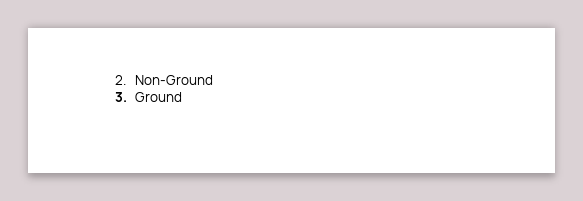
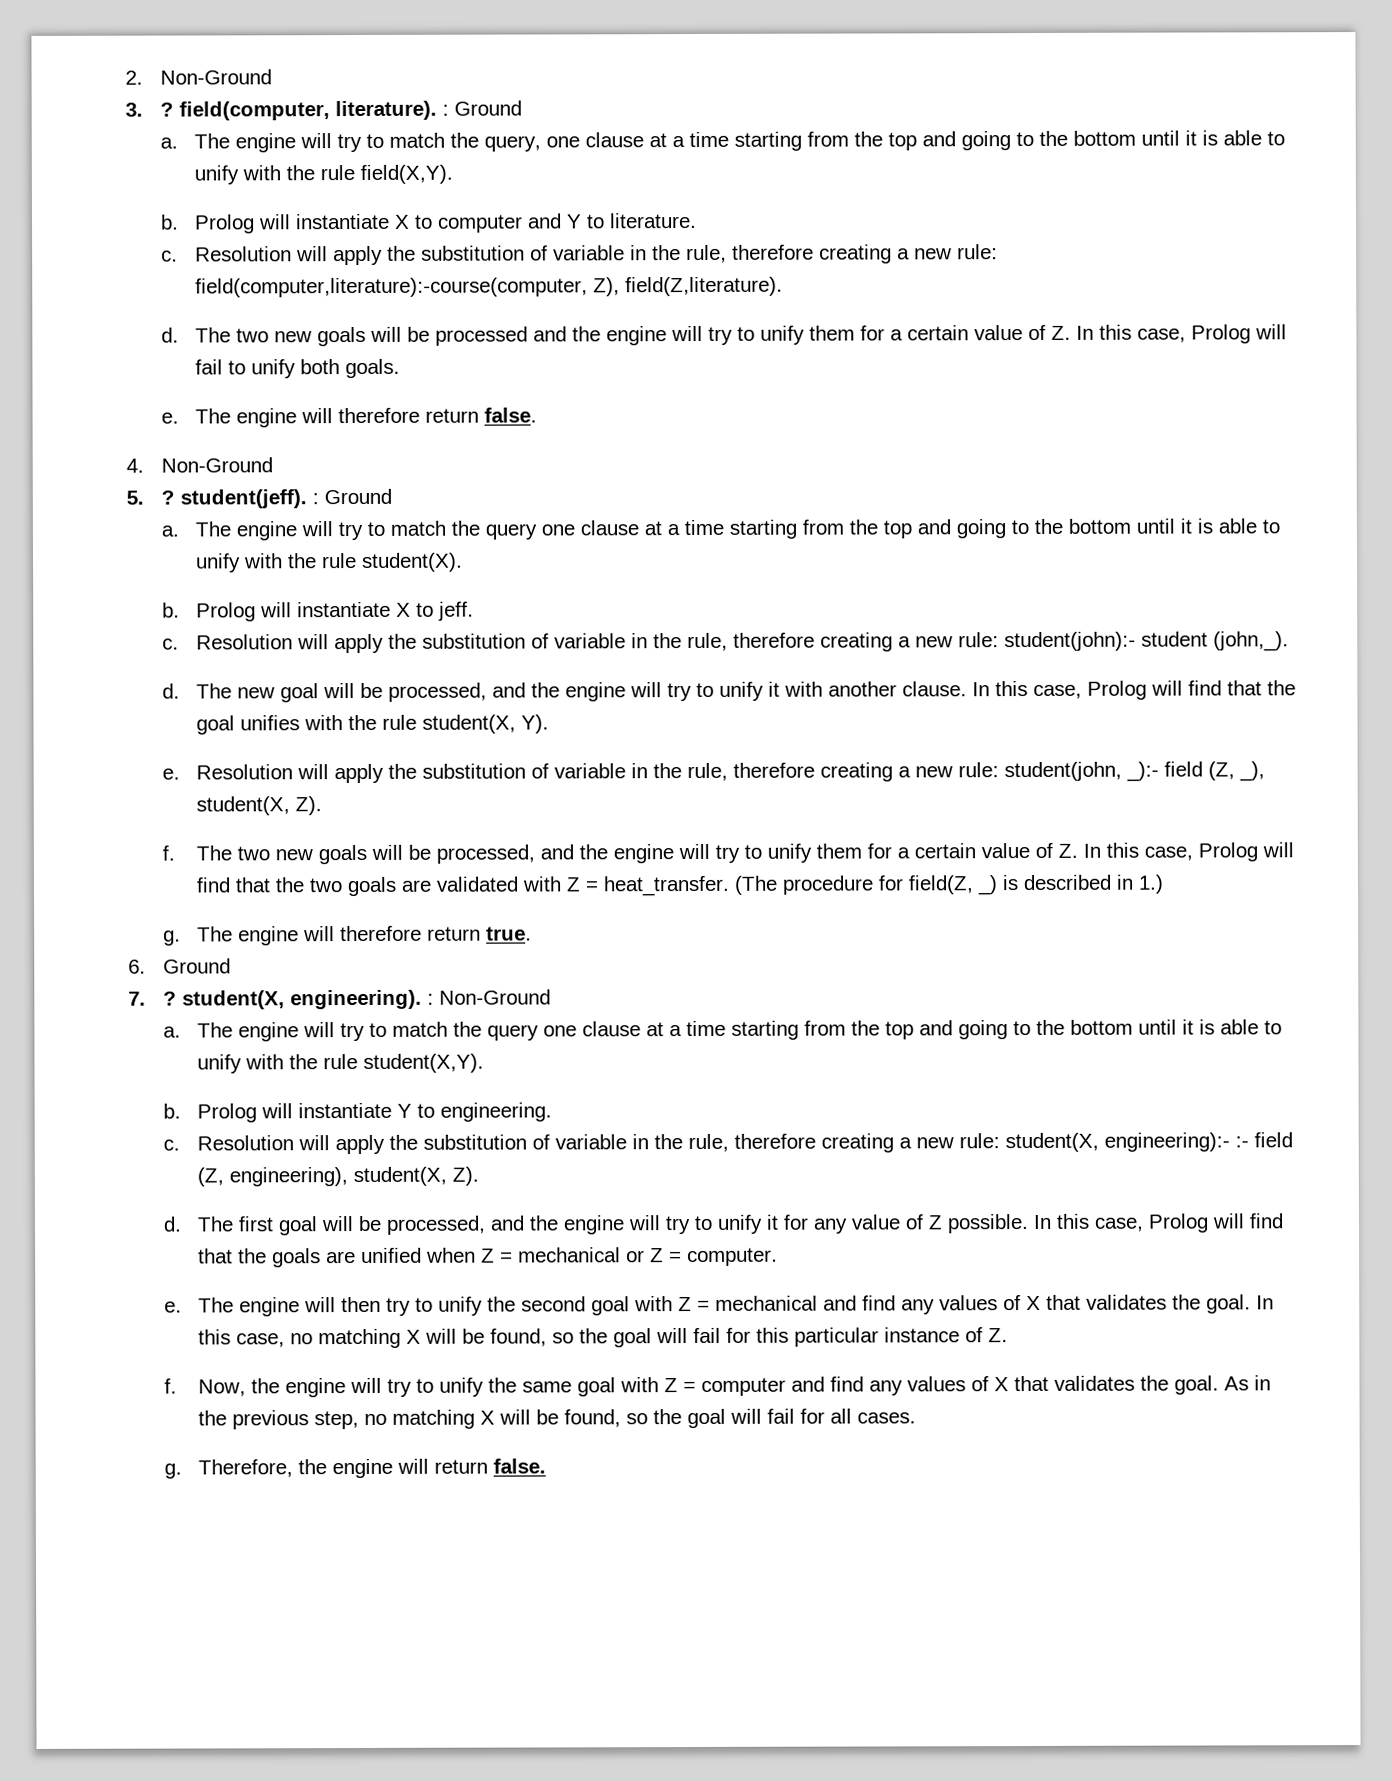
- 3. Ground
+ 3. ? field(computer, literature). : Ground
+ a. The engine will try to match the query, one clause at a time starting from the top and going to the bottom until it is able to unify with the rule field(X,Y).
+ b. Prolog will instantiate X to computer and Y to literature.
+ c. Resolution will apply the substitution of variable in the rule, therefore creating a new rule: field(computer,literature):-course(computer, Z), field(Z,literature).
+ d. The two new goals will be processed and the engine will try to unify them for a certain value of Z. In this case, Prolog will fail to unify both goals.
+ e. The engine will therefore return false.
+ 4. Non-Ground
+ 5. ? student(jeff). : Ground
+ a. The engine will try to match the query one clause at a time starting from the top and going to the bottom until it is able to unify with the rule student(X).
+ b. Prolog will instantiate X to jeff.
+ c. Resolution will apply the substitution of variable in the rule, therefore creating a new rule: student(john):- student (john,_).
+ d. The new goal will be processed, and the engine will try to unify it with another clause. In this case, Prolog will find that the goal unifies with the rule student(X, Y).
+ e. Resolution will apply the substitution of variable in the rule, therefore creating a new rule: student(john, _):- field (Z, _), student(X, Z).
+ f. The two new goals will be processed, and the engine will try to unify them for a certain value of Z. In this case, Prolog will find that the two goals are validated with Z = heat_transfer. (The procedure for field(Z, _) is described in 1.)
+ g. The engine will therefore return true.
+ 6. Ground
+ 7. ? student(X, engineering). : Non-Ground
+ a. The engine will try to match the query one clause at a time starting from the top and going to the bottom until it is able to unify with the rule student(X,Y).
+ b. Prolog will instantiate Y to engineering.
+ c. Resolution will apply the substitution of variable in the rule, therefore creating a new rule: student(X, engineering):- :- field (Z, engineering), student(X, Z).
+ d. The first goal will be processed, and the engine will try to unify it for any value of Z possible. In this case, Prolog will find that the goals are unified when Z = mechanical or Z = computer.
+ e. The engine will then try to unify the second goal with Z = mechanical and find any values of X that validates the goal. In this case, no matching X will be found, so the goal will fail for this particular instance of Z.
+ f. Now, the engine will try to unify the same goal with Z = computer and find any values of X that validates the goal. As in the previous step, no matching X will be found, so the goal will fail for all cases.
+ g. Therefore, the engine will return false.

